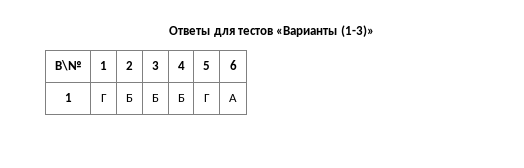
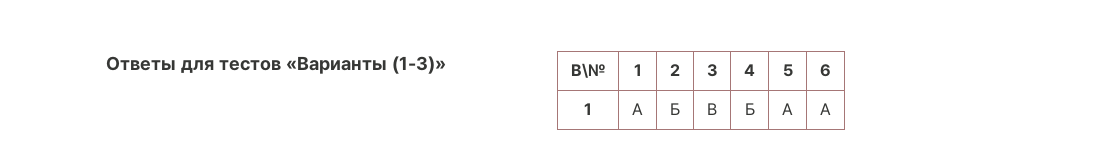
- 1 | Г | Б | Б | Б | Г | А
+ 1 | А | Б | В | Б | А | А

